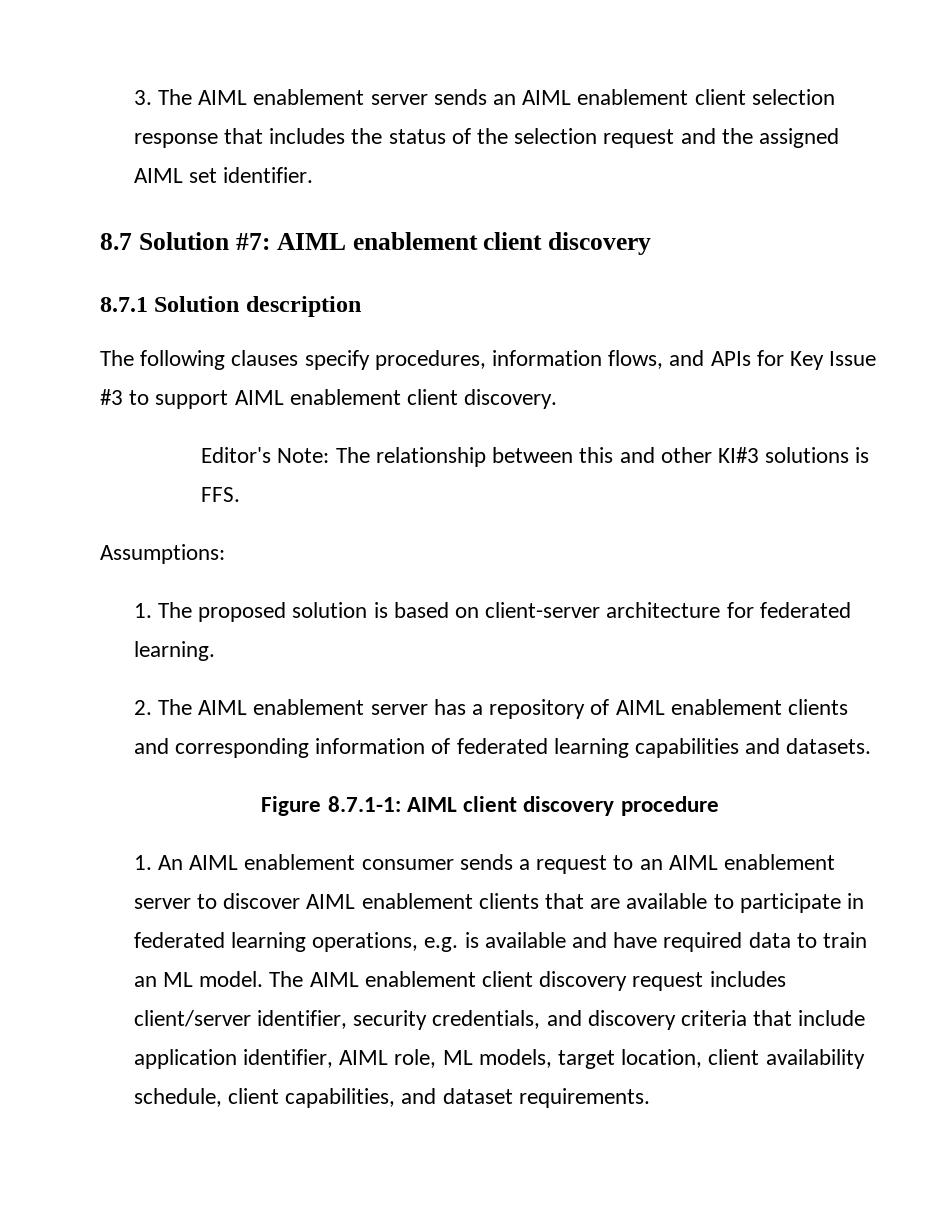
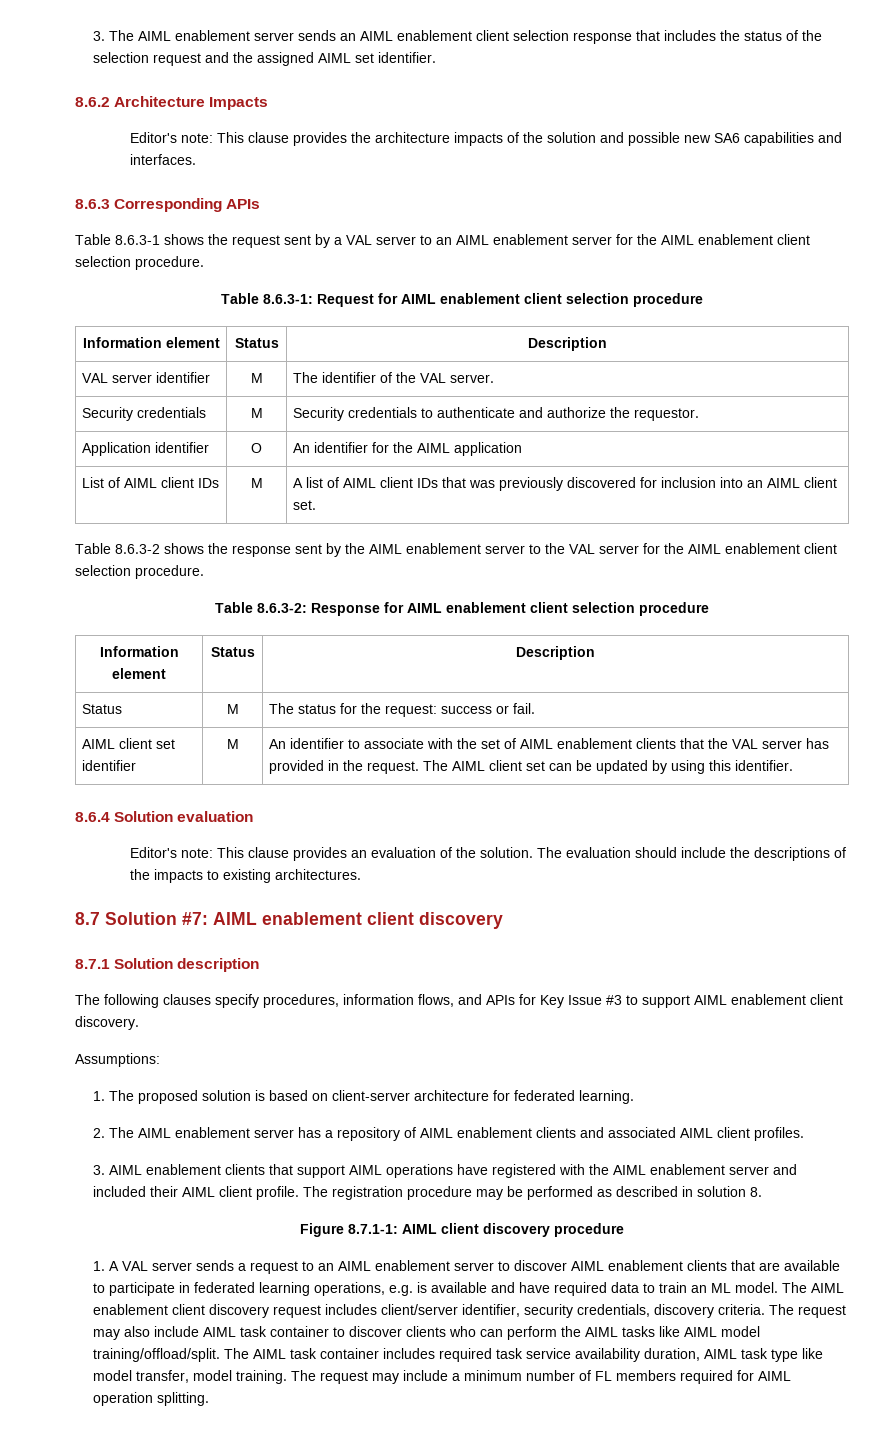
+ 8.6.2 Architecture Impacts
+ Editor's note: This clause provides the architecture impacts of the solution and possible new SA6 capabilities and interfaces.
+ 8.6.3 Corresponding APIs
+ Table 8.6.3-1 shows the request sent by a VAL server to an AIML enablement server for the AIML enablement client selection procedure.
+ Table 8.6.3-1: Request for AIML enablement client selection procedure
+ Information element | Status | Description
+ VAL server identifier | M | The identifier of the VAL server.
+ Security credentials | M | Security credentials to authenticate and authorize the requestor.
+ Application identifier | O | An identifier for the AIML application
+ List of AIML client IDs | M | A list of AIML client IDs that was previously discovered for inclusion into an AIML client set.
+ Table 8.6.3-2 shows the response sent by the AIML enablement server to the VAL server for the AIML enablement client selection procedure.
+ Table 8.6.3-2: Response for AIML enablement client selection procedure
+ Information element | Status | Description
+ Status | M | The status for the request: success or fail.
+ AIML client set identifier | M | An identifier to associate with the set of AIML enablement clients that the VAL server has provided in the request. The AIML client set can be updated by using this identifier.
+ 8.6.4 Solution evaluation
+ Editor's note: This clause provides an evaluation of the solution. The evaluation should include the descriptions of the impacts to existing architectures.
- Editor's Note: The relationship between this and other KI#3 solutions is FFS.
- 2. The AIML enablement server has a repository of AIML enablement clients and corresponding information of federated learning capabilities and datasets.
+ 2. The AIML enablement server has a repository of AIML enablement clients and associated AIML client profiles.
+ 3. AIML enablement clients that support AIML operations have registered with the AIML enablement server and included their AIML client profile. The registration procedure may be performed as described in solution 8.
- 1. An AIML enablement consumer sends a request to an AIML enablement server to discover AIML enablement clients that are available to participate in federated learning operations, e.g. is available and have required data to train an ML model.
+ 1. A VAL server sends a request to an AIML enablement server to discover AIML enablement clients that are available to participate in federated learning operations, e.g. is available and have required data to train an ML model.
- The AIML enablement client discovery request includes client/server identifier, security credentials, and discovery criteria that include application identifier, AIML role, ML models, target location, client availability schedule, client capabilities, and dataset requirements.
+ The AIML enablement client discovery request includes client/server identifier, security credentials, discovery criteria. The request may also include AIML task container to discover clients who can perform the AIML tasks like AIML model training/offload/split. The AIML task container includes required task service availability duration, AIML task type like model transfer, model training. The request may include a minimum number of FL members required for AIML operation splitting.

